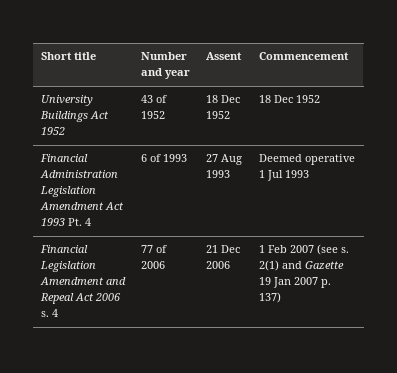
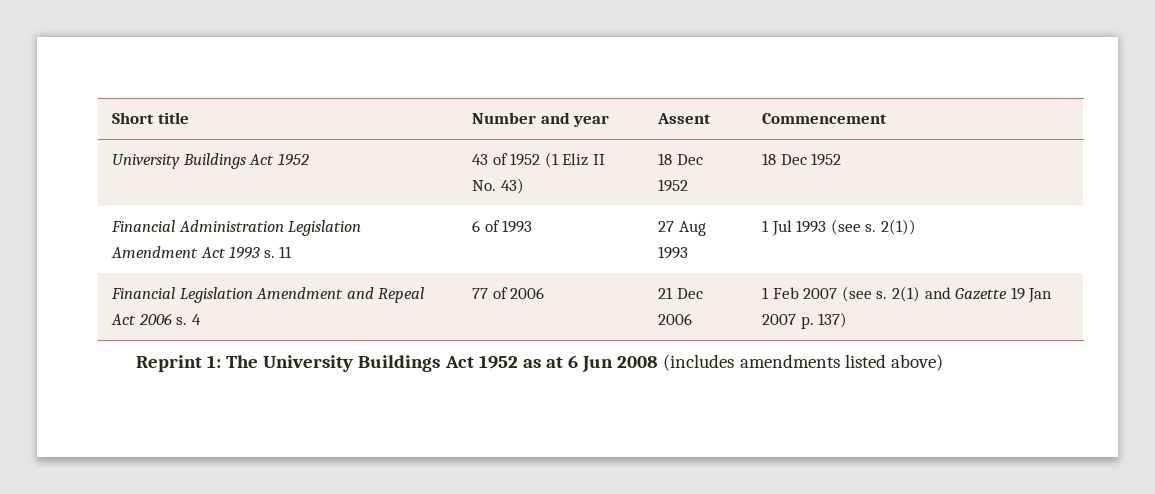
- University Buildings Act 1952 | 43 of 1952 | 18 Dec 1952 | 18 Dec 1952
+ University Buildings Act 1952 | 43 of 1952 (1 Eliz II No. 43) | 18 Dec 1952 | 18 Dec 1952
- Financial Administration Legislation Amendment Act 1993 Pt. 4 | 6 of 1993 | 27 Aug 1993 | Deemed operative 1 Jul 1993
+ Financial Administration Legislation Amendment Act 1993 s. 11 | 6 of 1993 | 27 Aug 1993 | 1 Jul 1993 (see s. 2(1))
+ Reprint 1: The University Buildings Act 1952 as at 6 Jun 2008 (includes amendments listed above)

